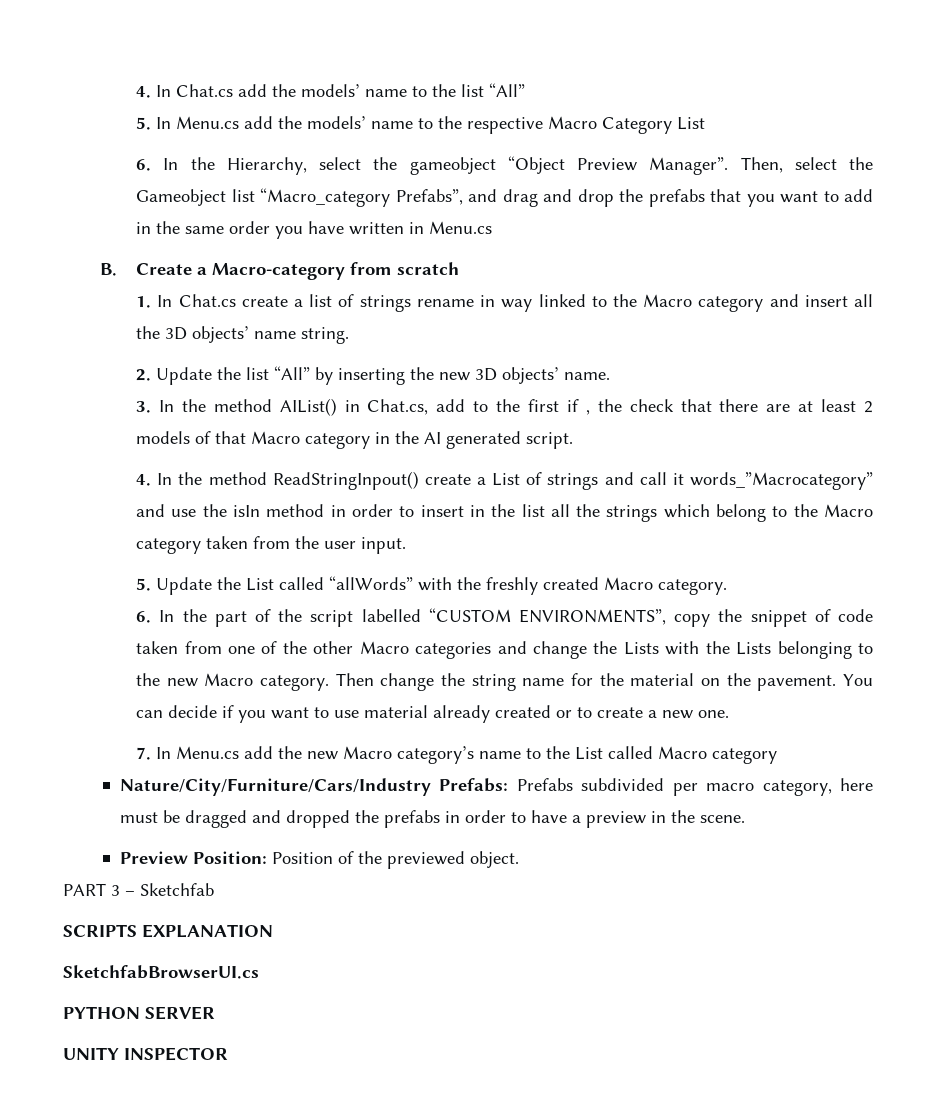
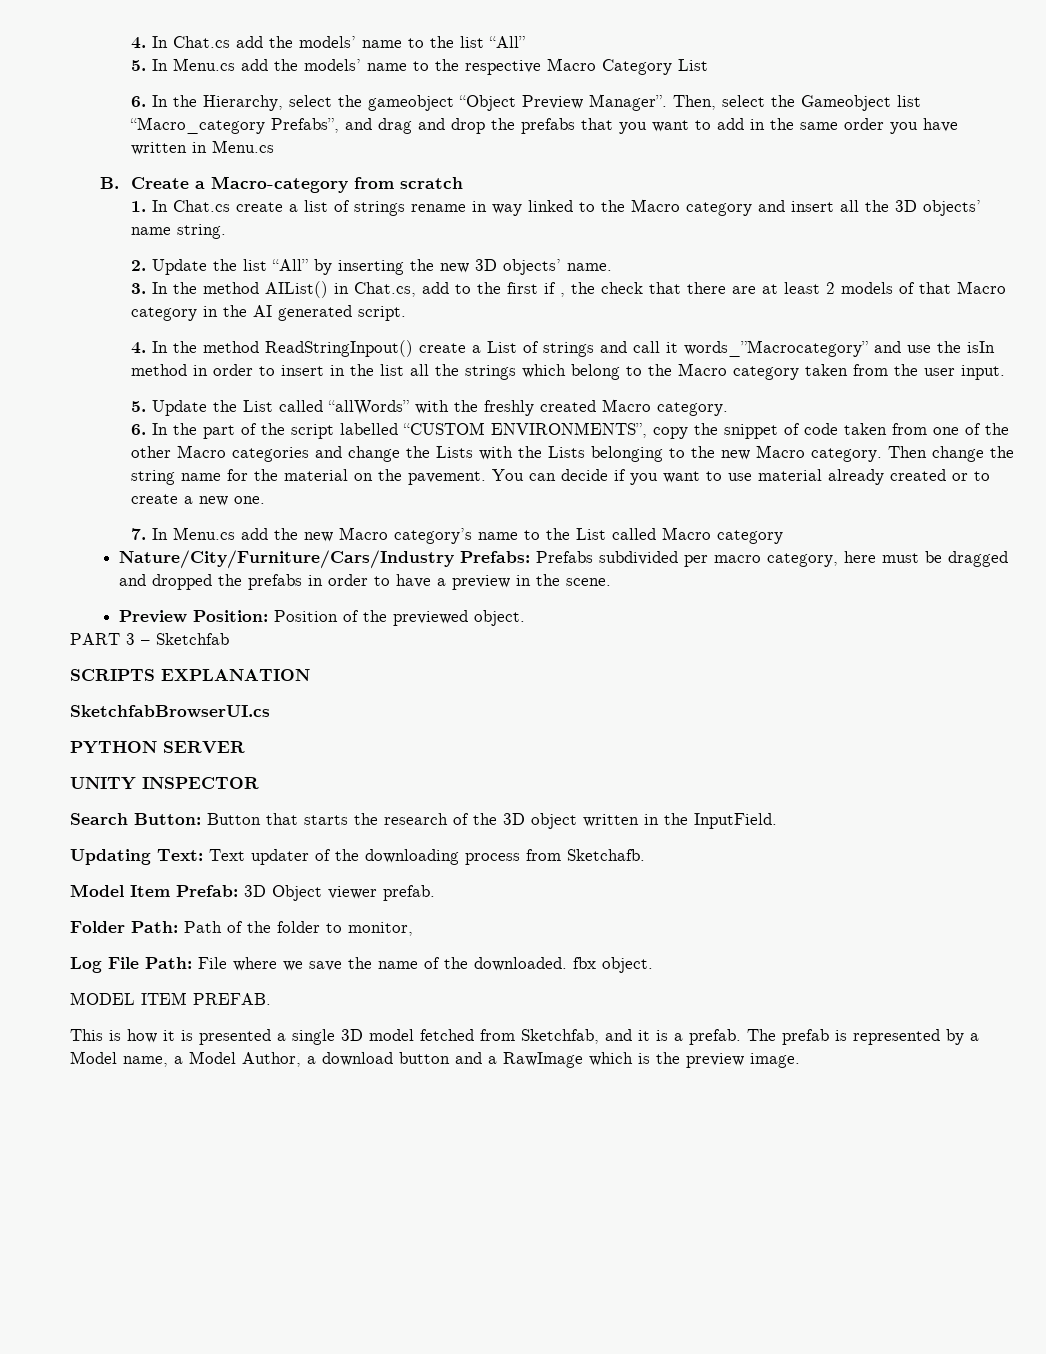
+ Search Button: Button that starts the research of the 3D object written in the InputField.
+ Updating Text: Text updater of the downloading process from Sketchafb.
+ Model Item Prefab: 3D Object viewer prefab.
+ Folder Path: Path of the folder to monitor,
+ Log File Path: File where we save the name of the downloaded. fbx object.
+ MODEL ITEM PREFAB.
+ This is how it is presented a single 3D model fetched from Sketchfab, and it is a prefab. The prefab is represented by a Model name, a Model Author, a download button and a RawImage which is the preview image.

